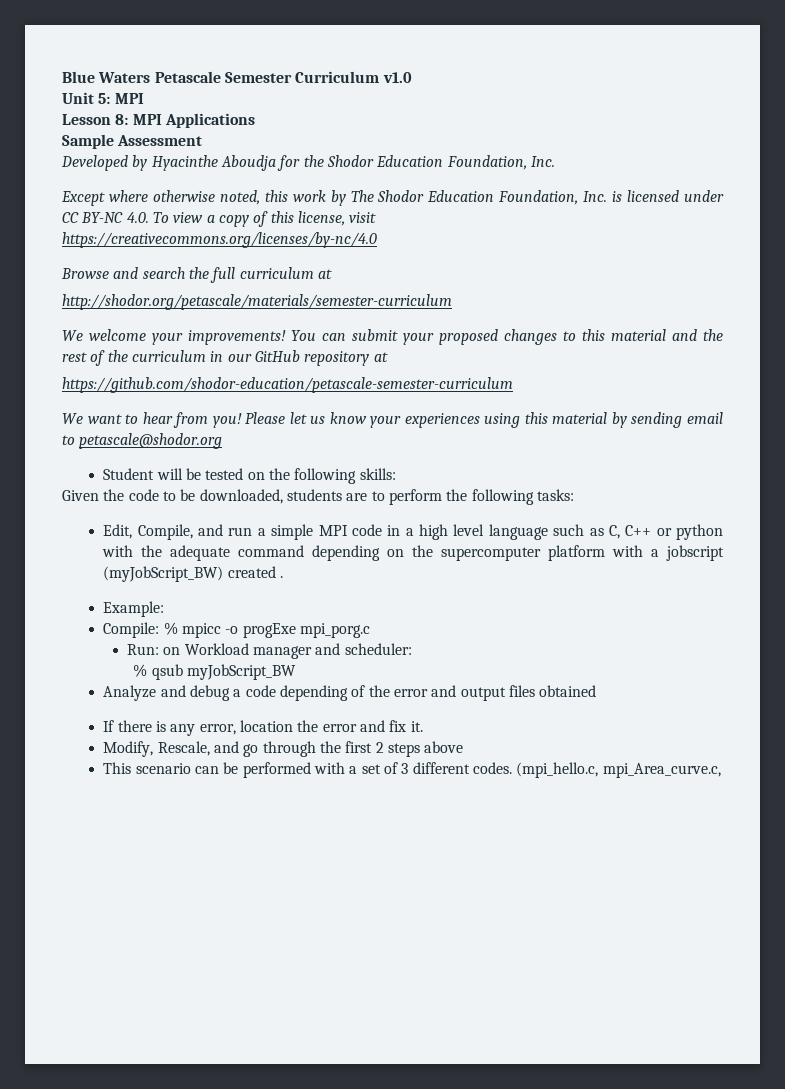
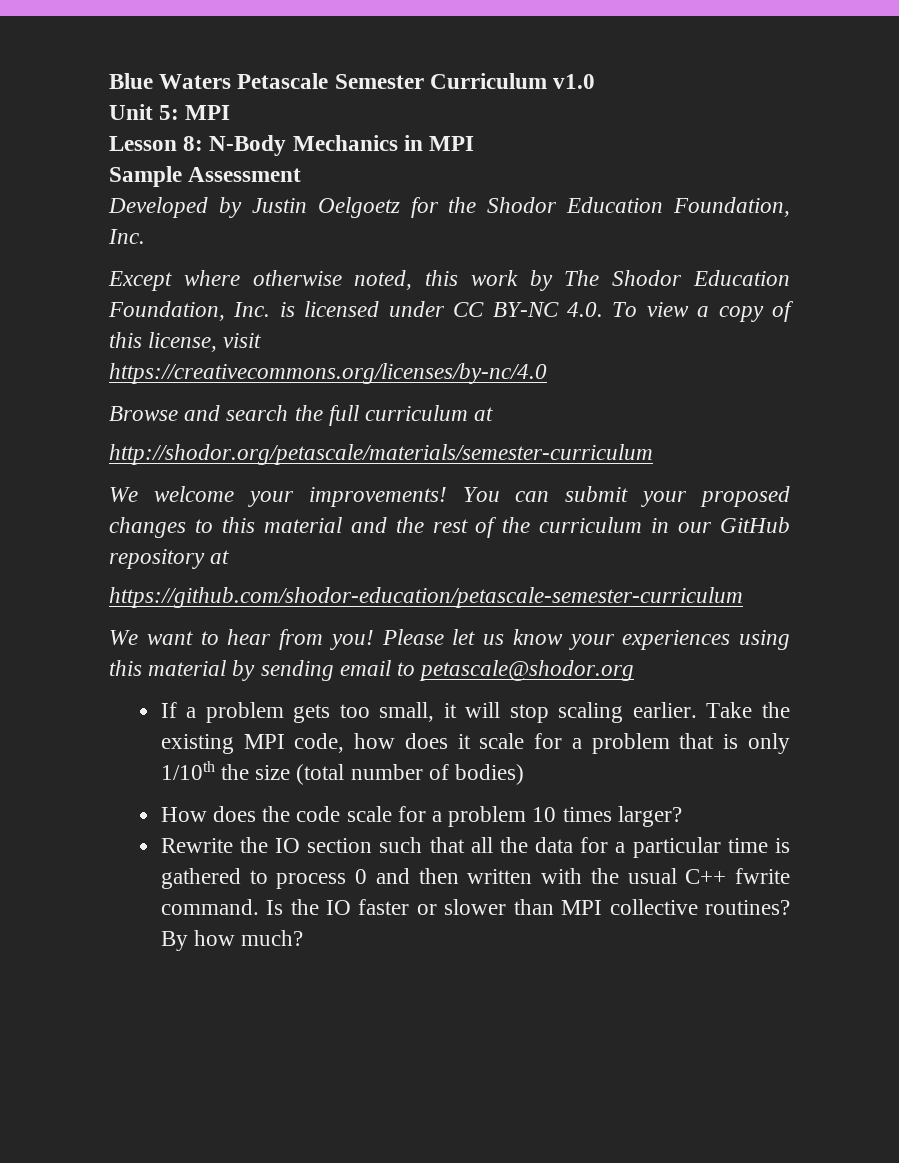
- Lesson 8: MPI Applications
+ Lesson 8: N-Body Mechanics in MPI
- Developed by Hyacinthe Aboudja for the Shodor Education Foundation, Inc.
+ Developed by Justin Oelgoetz for the Shodor Education Foundation, Inc.
- Student will be tested on the following skills:
- Given the code to be downloaded, students are to perform the following tasks:
- Edit, Compile, and run a simple MPI code in a high level language such as C, C++ or python with the adequate command depending on the supercomputer platform with a jobscript (myJobScript_BW) created .
- Example:
- Compile: % mpicc -o progExe mpi_porg.c
- Run: on Workload manager and scheduler:
- % qsub myJobScript_BW
- Analyze and debug a code depending of the error and output files obtained
- If there is any error, location the error and fix it.
- Modify, Rescale, and go through the first 2 steps above
- This scenario can be performed with a set of 3 different codes. (mpi_hello.c, mpi_Area_curve.c,
+ If a problem gets too small, it will stop scaling earlier. Take the existing MPI code, how does it scale for a problem that is only 1/10th the size (total number of bodies)
+ How does the code scale for a problem 10 times larger?
+ Rewrite the IO section such that all the data for a particular time is gathered to process 0 and then written with the usual C++ fwrite command. Is the IO faster or slower than MPI collective routines? By how much?

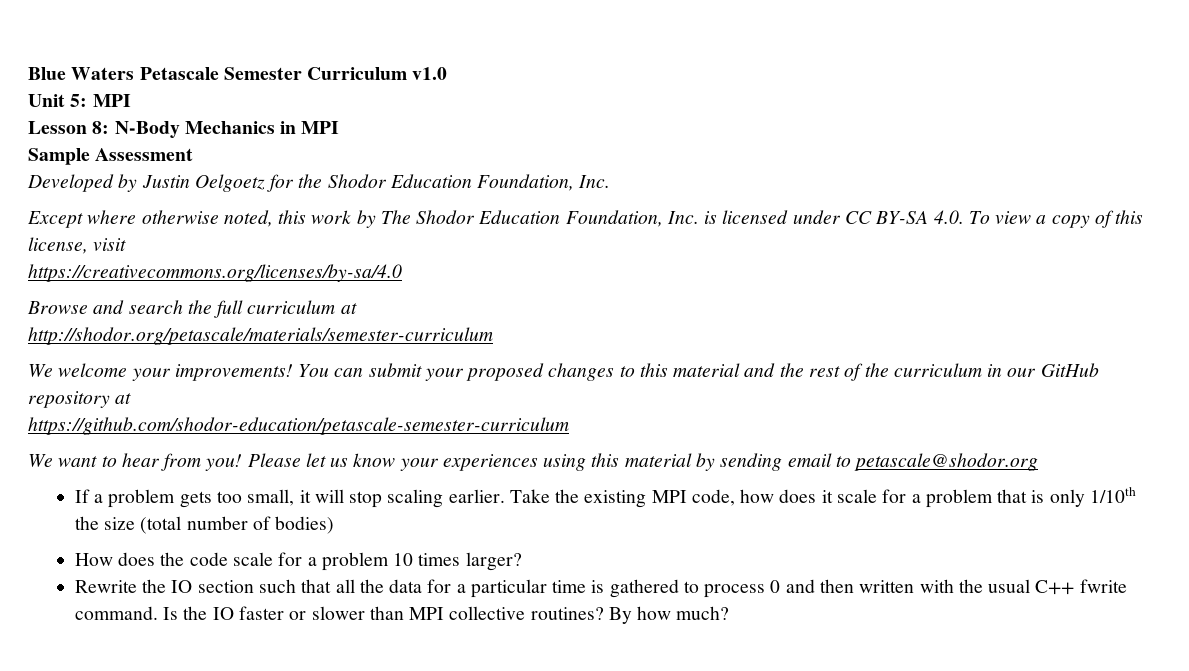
- Except where otherwise noted, this work by The Shodor Education Foundation, Inc. is licensed under CC BY-NC 4.0. To view a copy of this license, visit
+ Except where otherwise noted, this work by The Shodor Education Foundation, Inc. is licensed under CC BY-SA 4.0. To view a copy of this license, visit
- https://creativecommons.org/licenses/by-nc/4.0
+ https://creativecommons.org/licenses/by-sa/4.0

